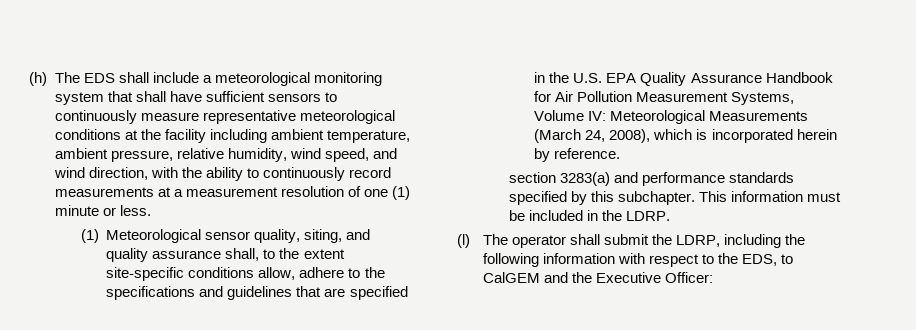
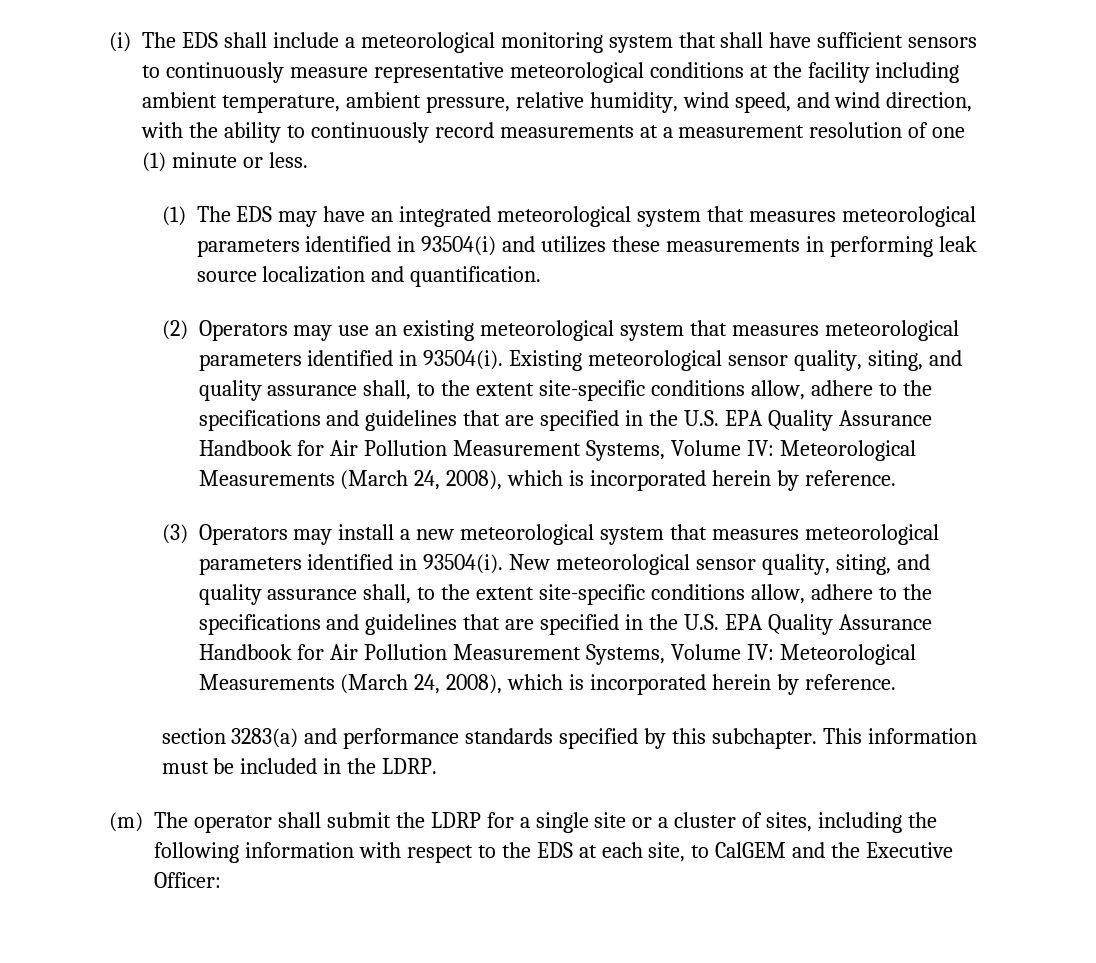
- (h) The EDS shall include a meteorological monitoring system that shall have sufficient sensors to continuously measure representative meteorological conditions at the facility including ambient temperature, ambient pressure, relative humidity, wind speed, and wind direction, with the ability to continuously record measurements at a measurement resolution of one (1) minute or less.
+ (i) The EDS shall include a meteorological monitoring system that shall have sufficient sensors to continuously measure representative meteorological conditions at the facility including ambient temperature, ambient pressure, relative humidity, wind speed, and wind direction, with the ability to continuously record measurements at a measurement resolution of one (1) minute or less.
- (1) Meteorological sensor quality, siting, and quality assurance shall, to the extent site-specific conditions allow, adhere to the specifications and guidelines that are specified in the U.S. EPA Quality Assurance Handbook for Air Pollution Measurement Systems, Volume IV: Meteorological Measurements (March 24, 2008), which is incorporated herein by reference.
+ (1) The EDS may have an integrated meteorological system that measures meteorological parameters identified in 93504(i) and utilizes these measurements in performing leak source localization and quantification.
+ (2) Operators may use an existing meteorological system that measures meteorological parameters identified in 93504(i). Existing meteorological sensor quality, siting, and quality assurance shall, to the extent site-specific conditions allow, adhere to the specifications and guidelines that are specified in the U.S. EPA Quality Assurance Handbook for Air Pollution Measurement Systems, Volume IV: Meteorological Measurements (March 24, 2008), which is incorporated herein by reference.
+ (3) Operators may install a new meteorological system that measures meteorological parameters identified in 93504(i). New meteorological sensor quality, siting, and quality assurance shall, to the extent site-specific conditions allow, adhere to the specifications and guidelines that are specified in the U.S. EPA Quality Assurance Handbook for Air Pollution Measurement Systems, Volume IV: Meteorological Measurements (March 24, 2008), which is incorporated herein by reference.
- (l) The operator shall submit the LDRP, including the following information with respect to the EDS, to CalGEM and the Executive Officer:
+ (m) The operator shall submit the LDRP for a single site or a cluster of sites, including the following information with respect to the EDS at each site, to CalGEM and the Executive Officer:

